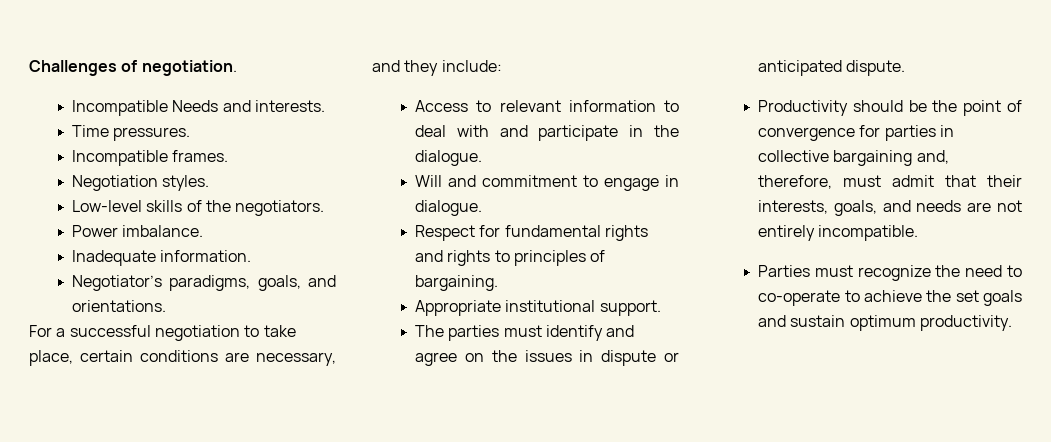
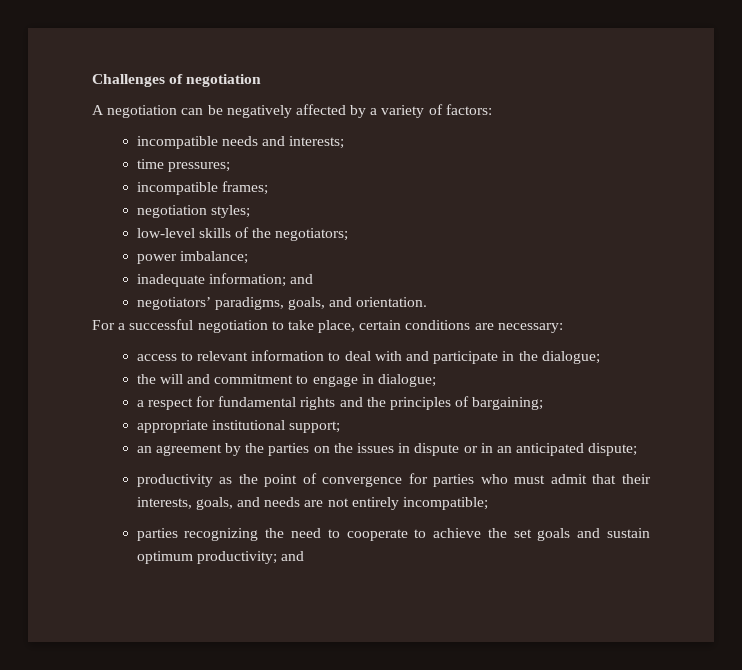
- Challenges of negotiation.
- Incompatible Needs and interests.
- Time pressures.
- Incompatible frames.
- Negotiation styles.
- Low-level skills of the negotiators.
- Power imbalance.
- Inadequate information.
- Negotiator’s paradigms, goals, and orientations.
+ Challenges of negotiation
+ A negotiation can be negatively affected by a variety of factors:
+ incompatible needs and interests;
+ time pressures;
+ incompatible frames;
+ negotiation styles;
+ low-level skills of the negotiators;
+ power imbalance;
+ inadequate information; and
+ negotiators’ paradigms, goals, and orientation.
- For a successful negotiation to take place, certain conditions are necessary, and they include:
- Access to relevant information to deal with and participate in the dialogue.
- Will and commitment to engage in dialogue.
- Respect for fundamental rights and rights to principles of bargaining.
- Appropriate institutional support.
- The parties must identify and agree on the issues in dispute or anticipated dispute.
- Productivity should be the point of convergence for parties in collective bargaining and, therefore, must admit that their interests, goals, and needs are not entirely incompatible.
- Parties must recognize the need to co-operate to achieve the set goals and sustain optimum productivity.
+ For a successful negotiation to take place, certain conditions are necessary:
+ access to relevant information to deal with and participate in the dialogue;
+ the will and commitment to engage in dialogue;
+ a respect for fundamental rights and the principles of bargaining;
+ appropriate institutional support;
+ an agreement by the parties on the issues in dispute or in an anticipated dispute;
+ productivity as the point of convergence for parties who must admit that their interests, goals, and needs are not entirely incompatible;
+ parties recognizing the need to cooperate to achieve the set goals and sustain optimum productivity; and

